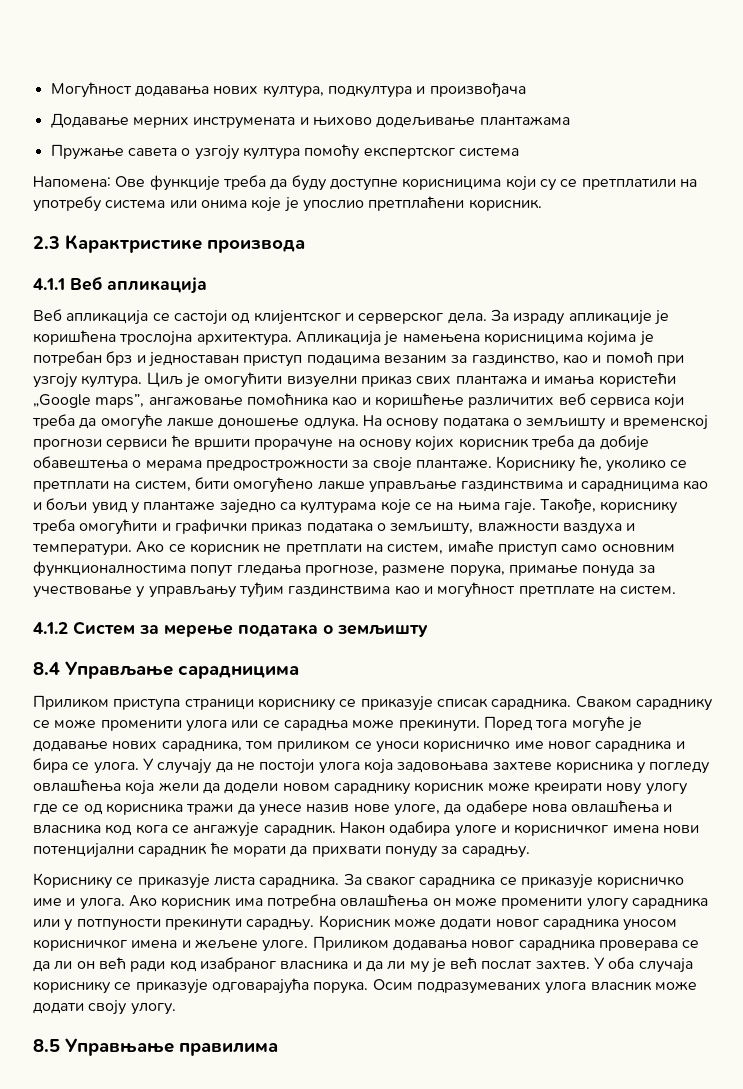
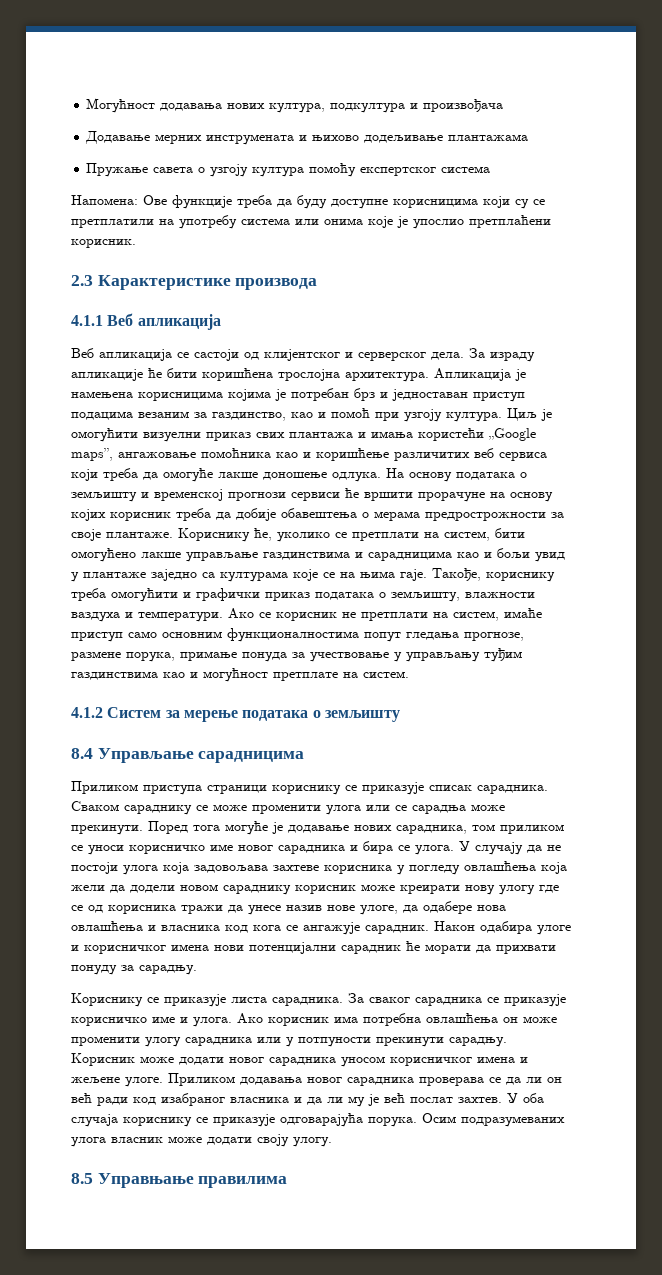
- 2.3 Карактристике производа
+ 2.3 Карактeристике производа
- За израду апликације је коришћена трослојна архитектура.
+ За израду апликације ће бити коришћена трослојна архитектура.
- У случају да не постоји улога која задовоњава захтеве корисника у погледу овлашћења која жели да додели новом сараднику корисник може креирати нову улогу где се од корисника тражи да унесе назив нове улоге, да одабере нова овлашћења и власника код кога се ангажује сарадник.
+ У случају да не постоји улога која задовољава захтеве корисника у погледу овлашћења која жели да додели новом сараднику корисник може креирати нову улогу где се од корисника тражи да унесе назив нове улоге, да одабере нова овлашћења и власника код кога се ангажује сарадник.

